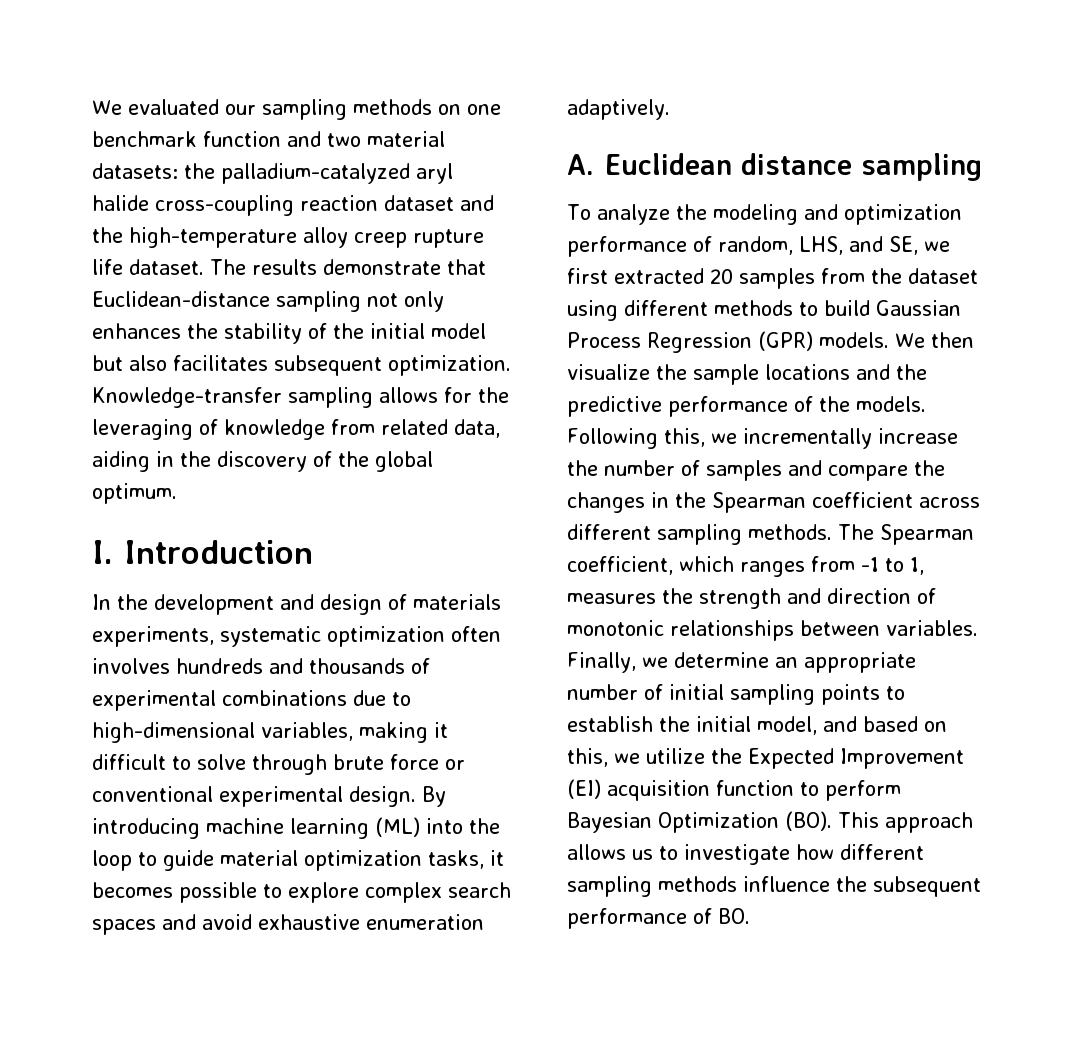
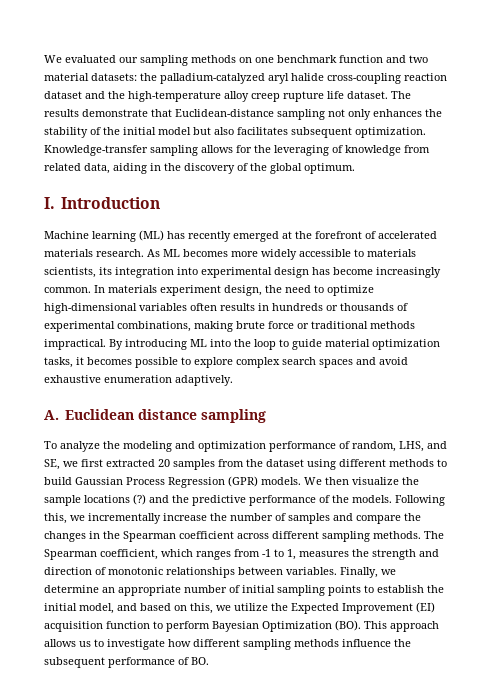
- In the development and design of materials experiments, systematic optimization often involves hundreds and thousands of experimental combinations due to high-dimensional variables, making it difficult to solve through brute force or conventional experimental design. By introducing machine learning (ML) into the loop to guide material optimization tasks, it becomes possible to explore complex search spaces and avoid exhaustive enumeration adaptively.
+ Machine learning (ML) has recently emerged at the forefront of accelerated materials research. As ML becomes more widely accessible to materials scientists, its integration into experimental design has become increasingly common. In materials experiment design, the need to optimize high-dimensional variables often results in hundreds or thousands of experimental combinations, making brute force or traditional methods impractical. By introducing ML into the loop to guide material optimization tasks, it becomes possible to explore complex search spaces and avoid exhaustive enumeration adaptively.
- We then visualize the sample locations and the predictive performance of the models.
+ We then visualize the sample locations (?) and the predictive performance of the models.

